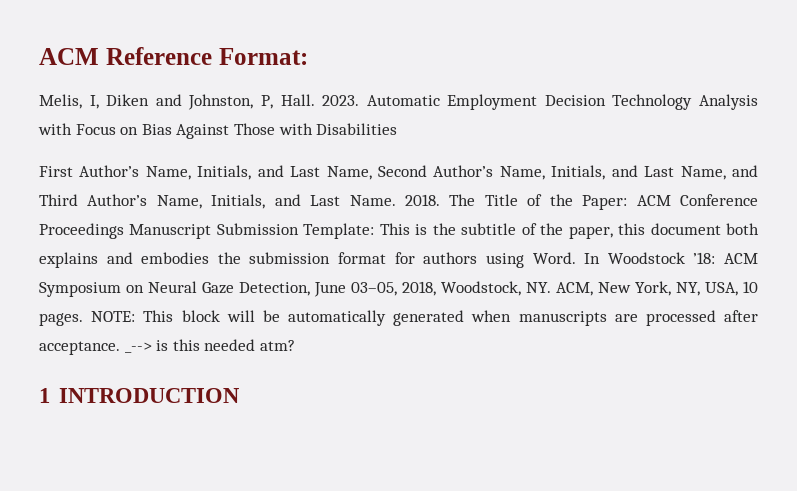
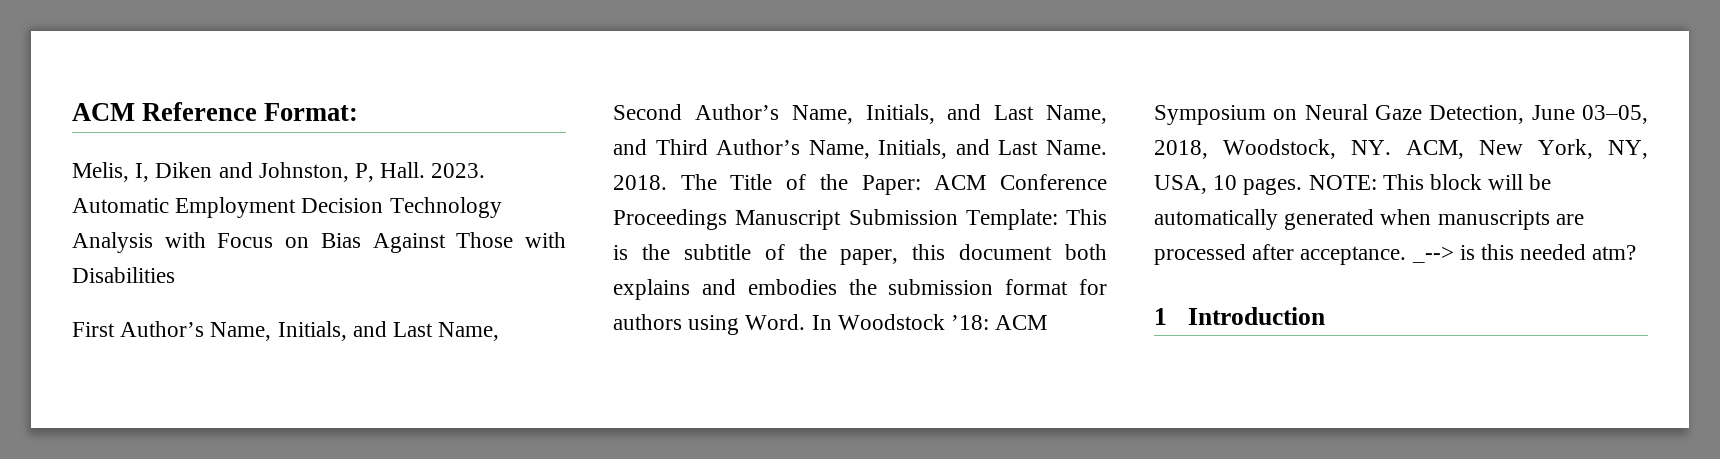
- 1 INTRODUCTION
+ 1 Introduction

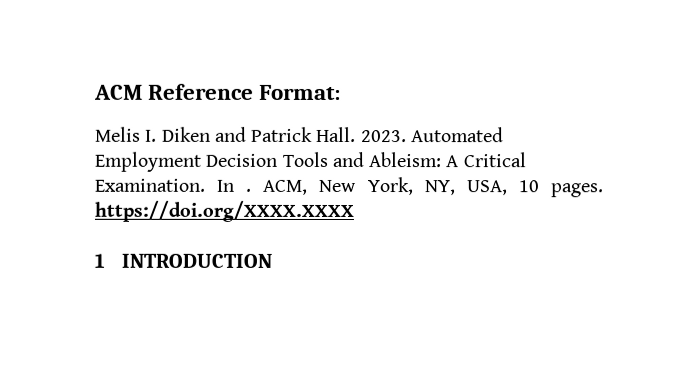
- Melis, I, Diken and Johnston, P, Hall.
+ Melis I. Diken and Patrick Hall.
- Automatic Employment Decision Technology Analysis with Focus on Bias Against Those with Disabilities
- First Author’s Name, Initials, and Last Name, Second Author’s Name, Initials, and Last Name, and Third Author’s Name, Initials, and Last Name. 2018. The Title of the Paper: ACM Conference Proceedings Manuscript Submission Template: This is the subtitle of the paper, this document both explains and embodies the submission format for authors using Word. In Woodstock ’18: ACM Symposium on Neural Gaze Detection, June 03–05, 2018, Woodstock, NY. ACM, New York, NY, USA, 10 pages. NOTE: This block will be automatically generated when manuscripts are processed after acceptance. _--> is this needed atm?
+ Automated Employment Decision Tools and Ableism: A Critical Examination. In . ACM, New York, NY, USA, 10 pages. https://doi.org/XXXX.XXXX
- 1 Introduction
+ 1 INTRODUCTION

